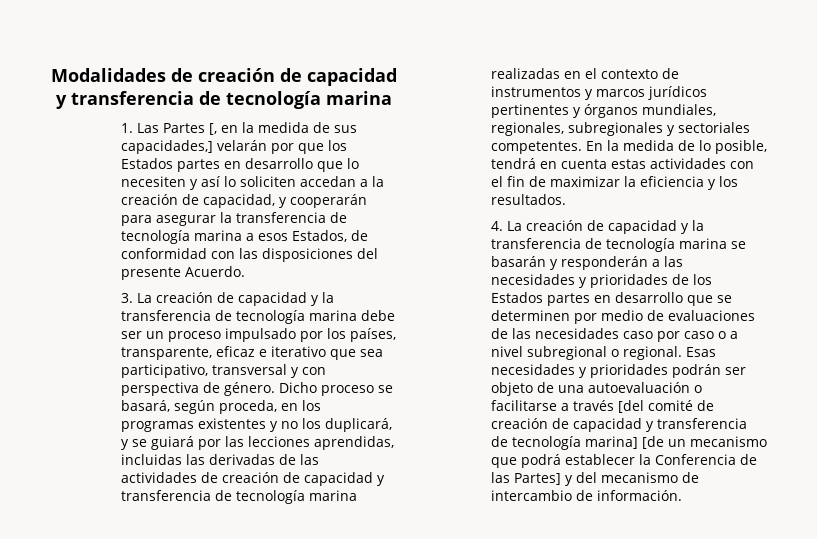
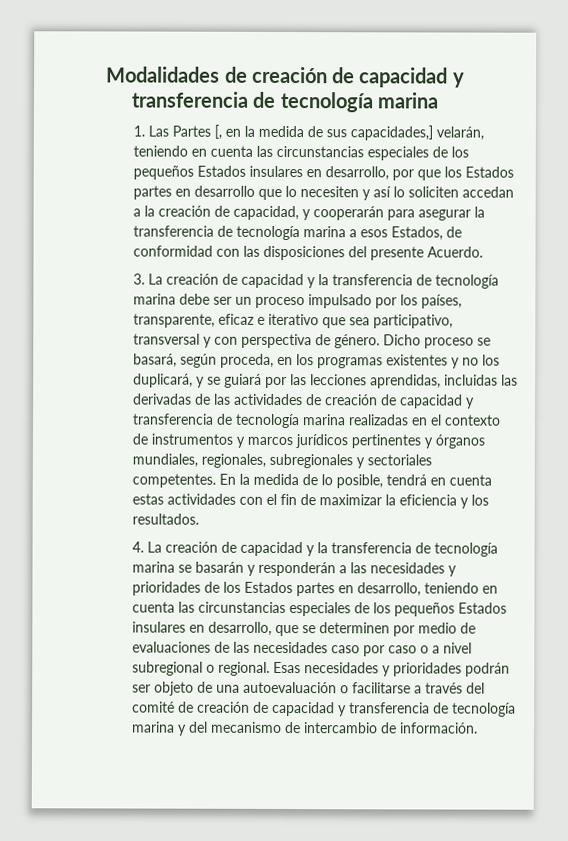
- 1. Las Partes [, en la medida de sus capacidades,] velarán por que los Estados partes en desarrollo que lo necesiten y así lo soliciten accedan a la creación de capacidad, y cooperarán para asegurar la transferencia de tecnología marina a esos Estados, de conformidad con las disposiciones del presente Acuerdo.
+ 1. Las Partes [, en la medida de sus capacidades,] velarán, teniendo en cuenta las circunstancias especiales de los pequeños Estados insulares en desarrollo, por que los Estados partes en desarrollo que lo necesiten y así lo soliciten accedan a la creación de capacidad, y cooperarán para asegurar la transferencia de tecnología marina a esos Estados, de conformidad con las disposiciones del presente Acuerdo.
- 4. La creación de capacidad y la transferencia de tecnología marina se basarán y responderán a las necesidades y prioridades de los Estados partes en desarrollo que se determinen por medio de evaluaciones de las necesidades caso por caso o a nivel subregional o regional.
+ 4. La creación de capacidad y la transferencia de tecnología marina se basarán y responderán a las necesidades y prioridades de los Estados partes en desarrollo, teniendo en cuenta las circunstancias especiales de los pequeños Estados insulares en desarrollo, que se determinen por medio de evaluaciones de las necesidades caso por caso o a nivel subregional o regional.
- Esas necesidades y prioridades podrán ser objeto de una autoevaluación o facilitarse a través [del comité de creación de capacidad y transferencia de tecnología marina] [de un mecanismo que podrá establecer la Conferencia de las Partes] y del mecanismo de intercambio de información.
+ Esas necesidades y prioridades podrán ser objeto de una autoevaluación o facilitarse a través del comité de creación de capacidad y transferencia de tecnología marina y del mecanismo de intercambio de información.

